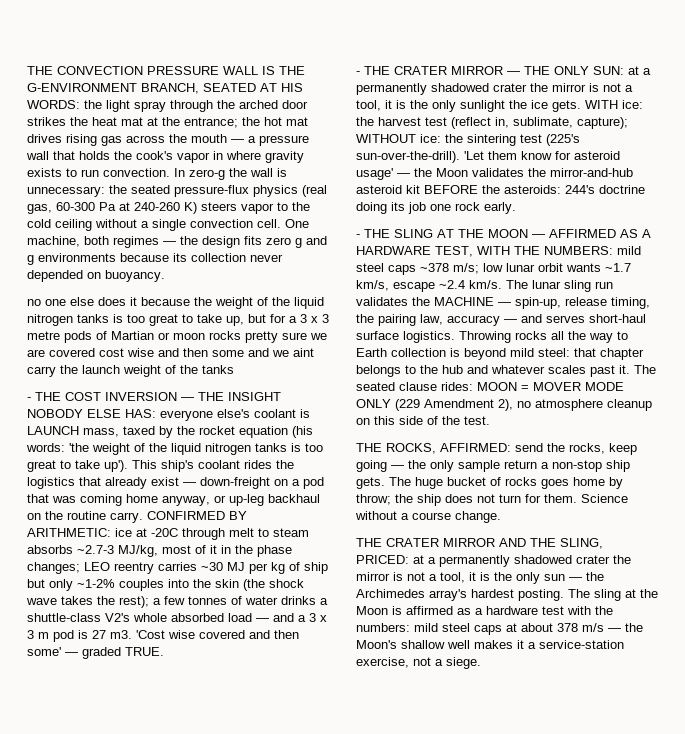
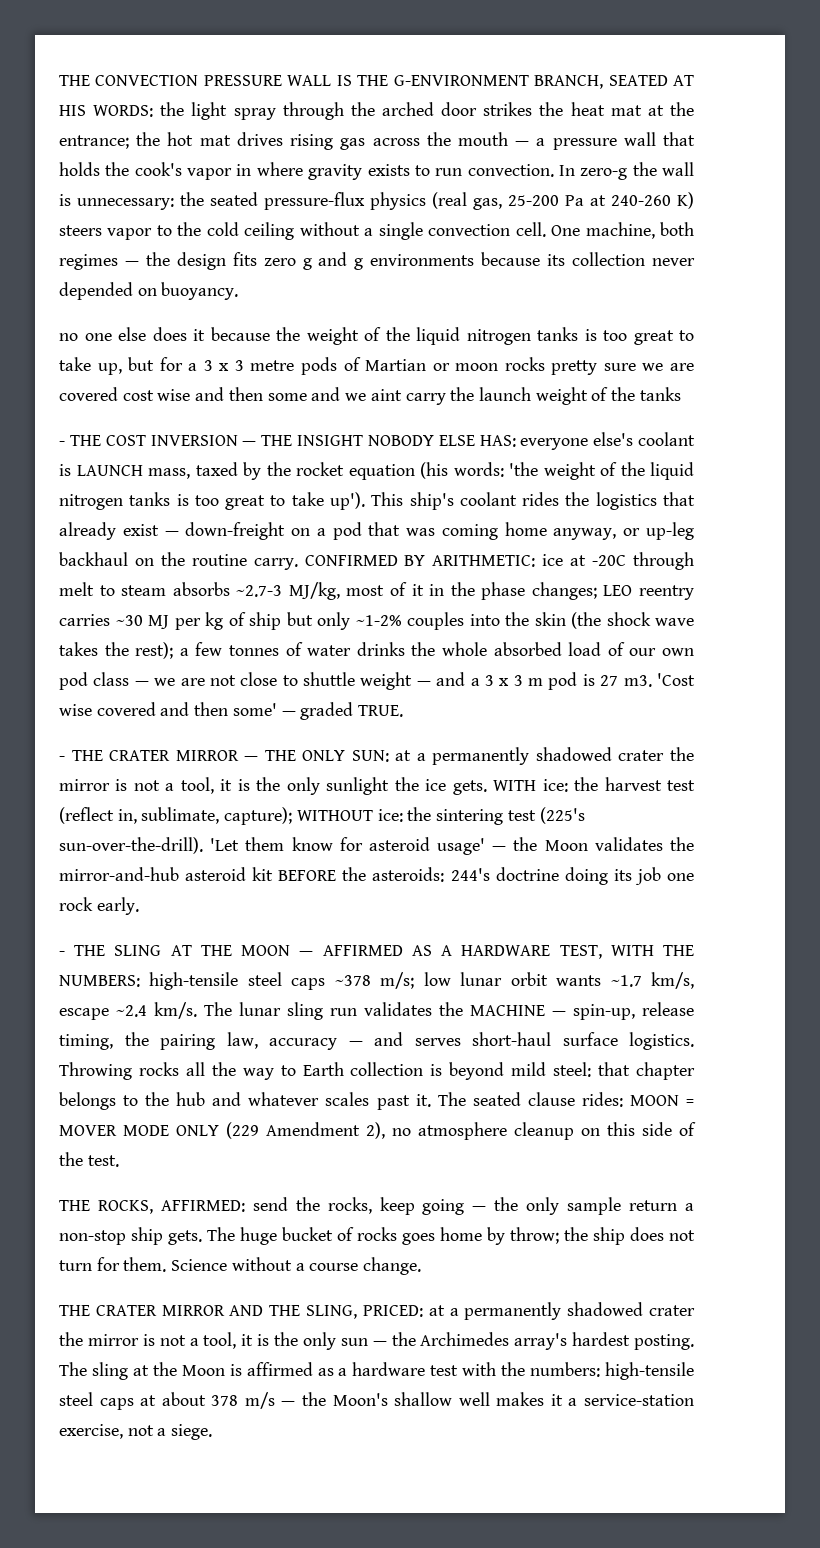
- In zero-g the wall is unnecessary: the seated pressure-flux physics (real gas, 60-300 Pa at 240-260 K) steers vapor to the cold ceiling without a single convection cell.
+ In zero-g the wall is unnecessary: the seated pressure-flux physics (real gas, 25-200 Pa at 240-260 K) steers vapor to the cold ceiling without a single convection cell.
- CONFIRMED BY ARITHMETIC: ice at -20C through melt to steam absorbs ~2.7-3 MJ/kg, most of it in the phase changes; LEO reentry carries ~30 MJ per kg of ship but only ~1-2% couples into the skin (the shock wave takes the rest); a few tonnes of water drinks a shuttle-class V2's whole absorbed load — and a 3 x 3 m pod is 27 m3.
+ CONFIRMED BY ARITHMETIC: ice at -20C through melt to steam absorbs ~2.7-3 MJ/kg, most of it in the phase changes; LEO reentry carries ~30 MJ per kg of ship but only ~1-2% couples into the skin (the shock wave takes the rest); a few tonnes of water drinks the whole absorbed load of our own pod class — we are not close to shuttle weight — and a 3 x 3 m pod is 27 m3.
- - THE SLING AT THE MOON — AFFIRMED AS A HARDWARE TEST, WITH THE NUMBERS: mild steel caps ~378 m/s; low lunar orbit wants ~1.7 km/s, escape ~2.4 km/s.
+ - THE SLING AT THE MOON — AFFIRMED AS A HARDWARE TEST, WITH THE NUMBERS: high-tensile steel caps ~378 m/s; low lunar orbit wants ~1.7 km/s, escape ~2.4 km/s.
- The sling at the Moon is affirmed as a hardware test with the numbers: mild steel caps at about 378 m/s — the Moon's shallow well makes it a service-station exercise, not a siege.
+ The sling at the Moon is affirmed as a hardware test with the numbers: high-tensile steel caps at about 378 m/s — the Moon's shallow well makes it a service-station exercise, not a siege.

